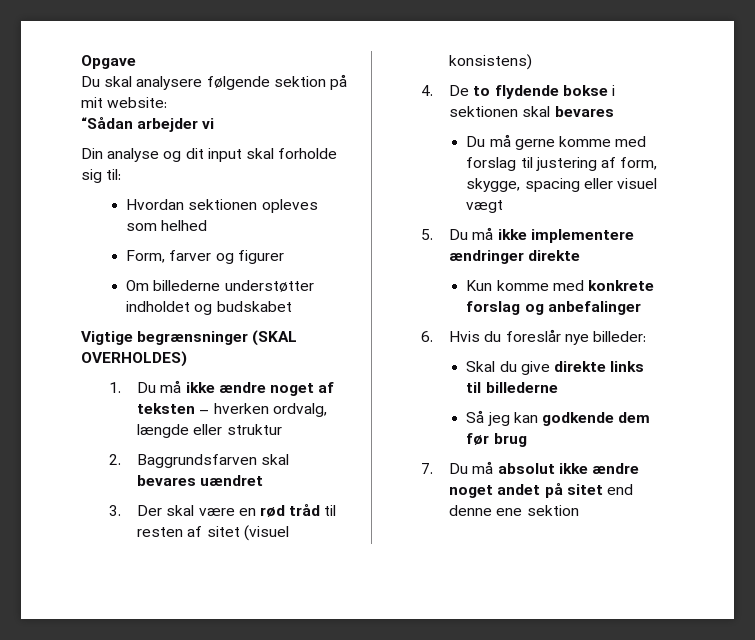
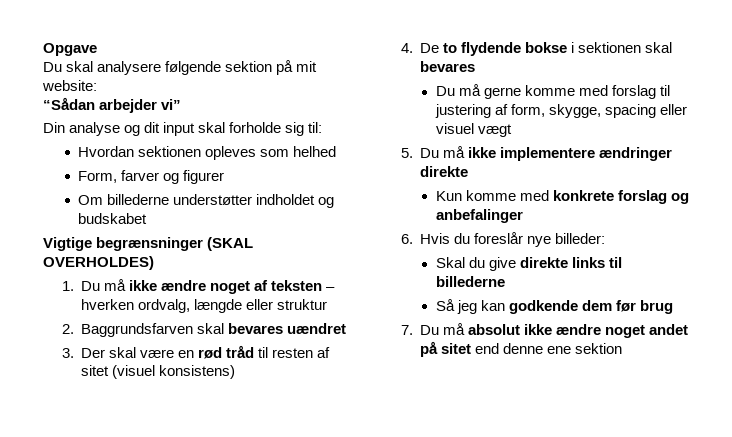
- “Sådan arbejder vi
+ “Sådan arbejder vi”

